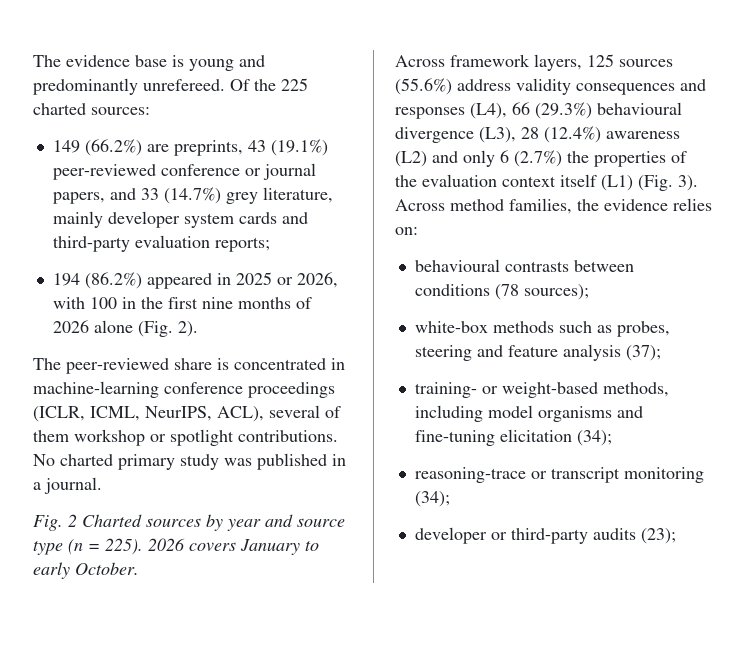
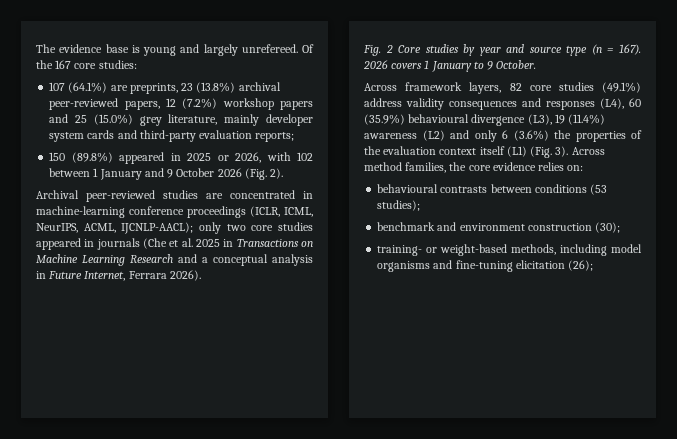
- The evidence base is young and predominantly unrefereed.
+ The evidence base is young and largely unrefereed.
- Of the 225 charted sources:
- 149 (66.2%) are preprints, 43 (19.1%) peer-reviewed conference or journal papers, and 33 (14.7%) grey literature, mainly developer system cards and third-party evaluation reports;
+ Of the 167 core studies:
+ 107 (64.1%) are preprints, 23 (13.8%) archival peer-reviewed papers, 12 (7.2%) workshop papers and 25 (15.0%) grey literature, mainly developer system cards and third-party evaluation reports;
- 194 (86.2%) appeared in 2025 or 2026, with 100 in the first nine months of 2026 alone (Fig. 2).
- The peer-reviewed share is concentrated in machine-learning conference proceedings (ICLR, ICML, NeurIPS, ACL), several of them workshop or spotlight contributions. No charted primary study was published in a journal.
+ 150 (89.8%) appeared in 2025 or 2026, with 102 between 1 January and 9 October 2026 (Fig. 2).
+ Archival peer-reviewed studies are concentrated in machine-learning conference proceedings (ICLR, ICML, NeurIPS, ACML, IJCNLP-AACL); only two core studies appeared in journals (Che et al. 2025 in Transactions on Machine Learning Research and a conceptual analysis in Future Internet, Ferrara 2026).
- Fig. 2 Charted sources by year and source type (n = 225).
+ Fig. 2 Core studies by year and source type (n = 167).
- 2026 covers January to early October.
+ 2026 covers 1 January to 9 October.
- Across framework layers, 125 sources (55.6%) address validity consequences and responses (L4), 66 (29.3%) behavioural divergence (L3), 28 (12.4%) awareness (L2) and only 6 (2.7%) the properties of the evaluation context itself (L1) (Fig. 3).
+ Across framework layers, 82 core studies (49.1%) address validity consequences and responses (L4), 60 (35.9%) behavioural divergence (L3), 19 (11.4%) awareness (L2) and only 6 (3.6%) the properties of the evaluation context itself (L1) (Fig. 3).
- Across method families, the evidence relies on:
+ Across method families, the core evidence relies on:
- behavioural contrasts between conditions (78 sources);
- white-box methods such as probes, steering and feature analysis (37);
+ behavioural contrasts between conditions (53 studies);
+ benchmark and environment construction (30);
- training- or weight-based methods, including model organisms and fine-tuning elicitation (34);
- reasoning-trace or transcript monitoring (34);
- developer or third-party audits (23);
+ training- or weight-based methods, including model organisms and fine-tuning elicitation (26);

